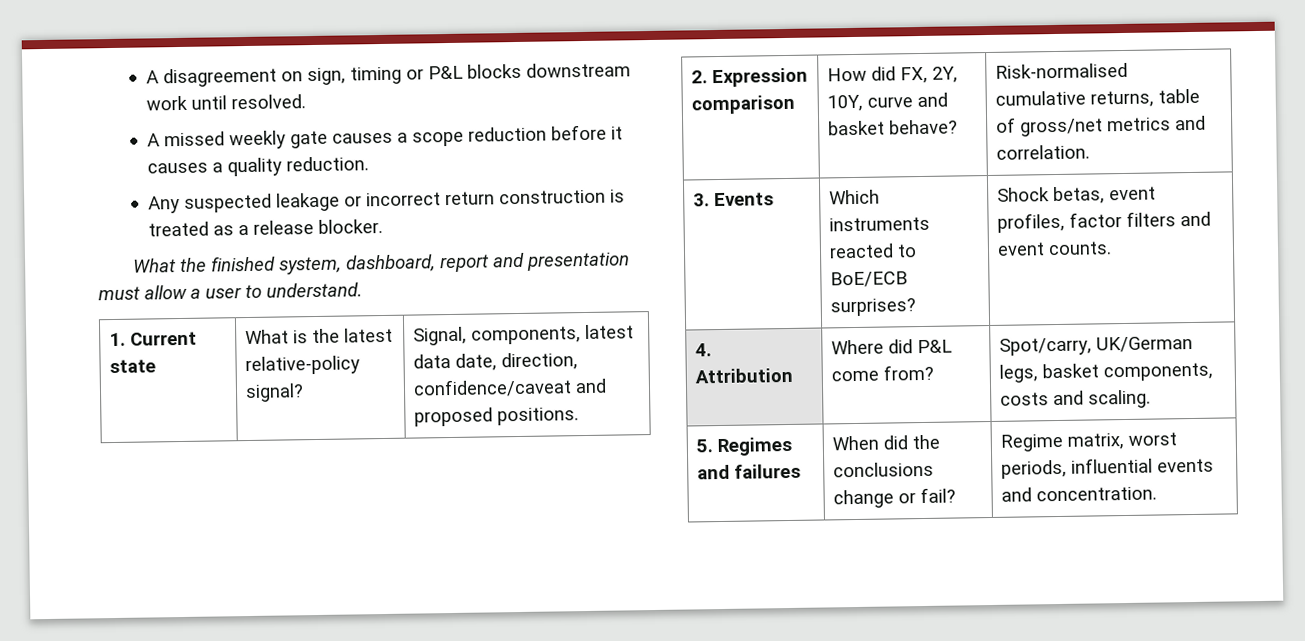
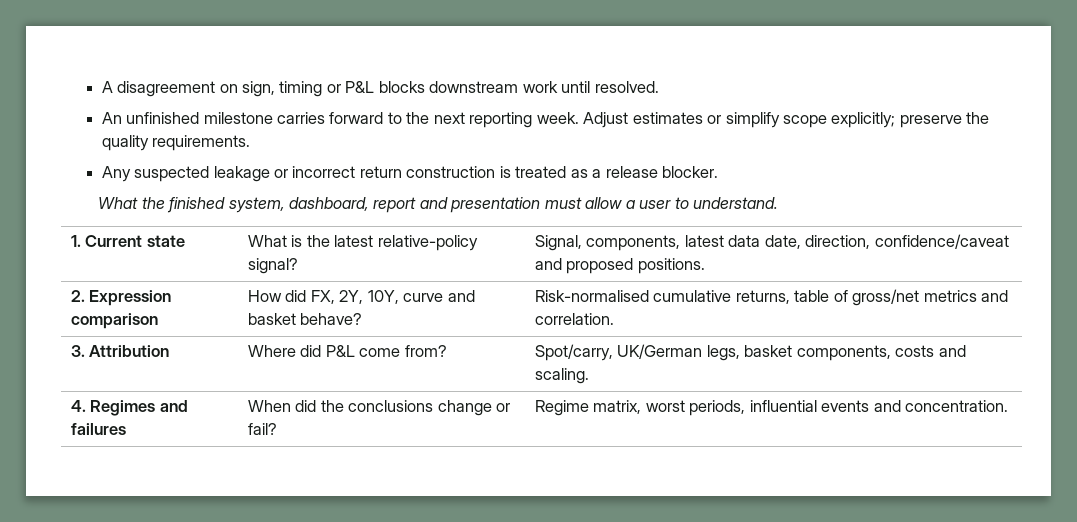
- A missed weekly gate causes a scope reduction before it causes a quality reduction.
+ An unfinished milestone carries forward to the next reporting week. Adjust estimates or simplify scope explicitly; preserve the quality requirements.
- 3. Events | Which instruments reacted to BoE/ECB surprises? | Shock betas, event profiles, factor filters and event counts.
- 4. Attribution | Where did P&L come from? | Spot/carry, UK/German legs, basket components, costs and scaling.
+ 3. Attribution | Where did P&L come from? | Spot/carry, UK/German legs, basket components, costs and scaling.
- 5. Regimes and failures | When did the conclusions change or fail? | Regime matrix, worst periods, influential events and concentration.
+ 4. Regimes and failures | When did the conclusions change or fail? | Regime matrix, worst periods, influential events and concentration.

